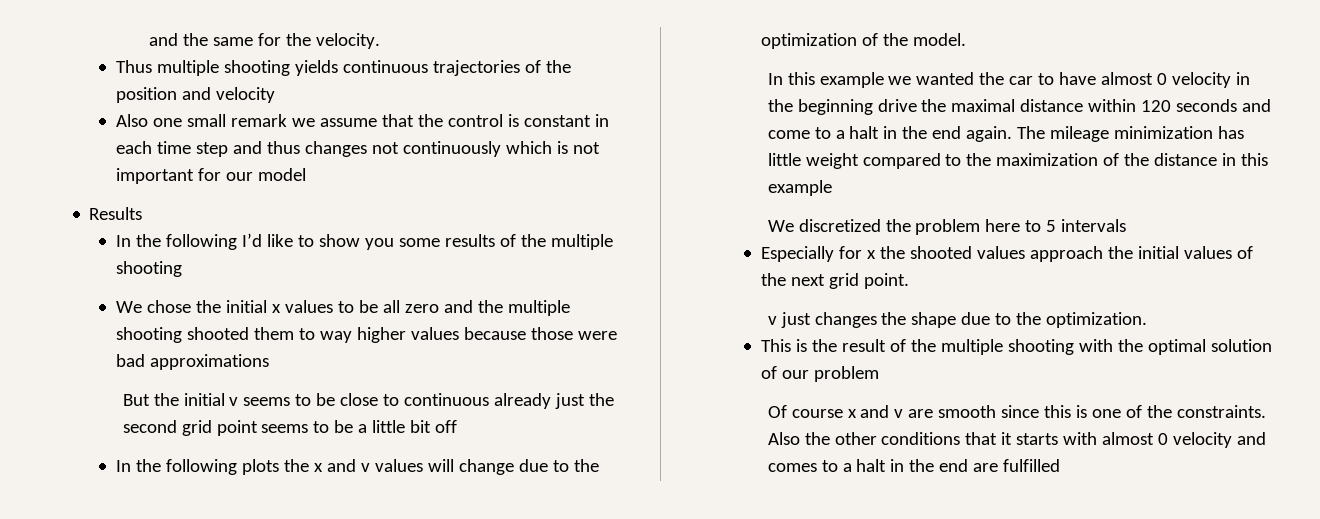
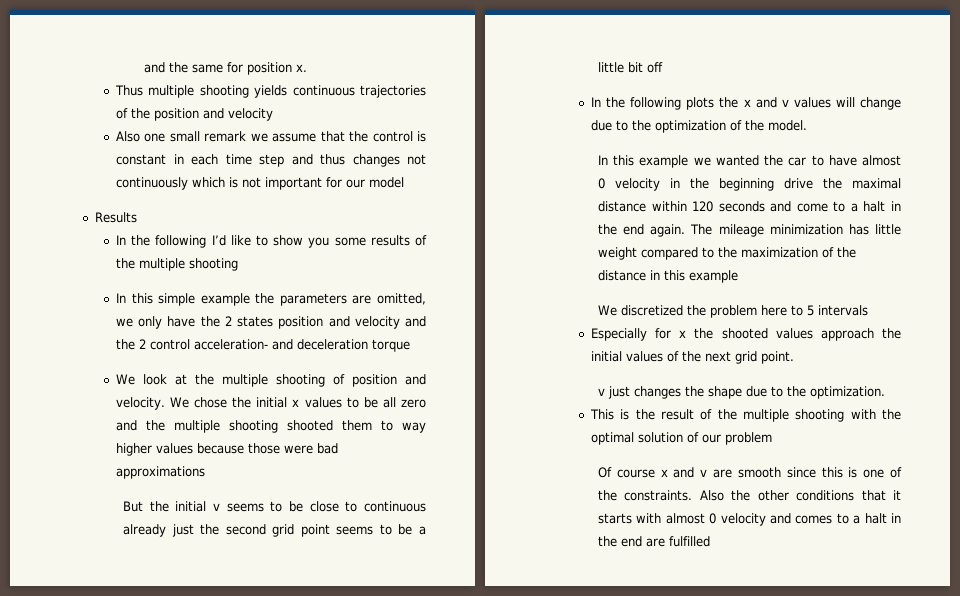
- and the same for the velocity.
+ and the same for position x.
+ In this simple example the parameters are omitted, we only have the 2 states position and velocity and the 2 control acceleration- and deceleration torque
+ We look at the multiple shooting of position and velocity.

